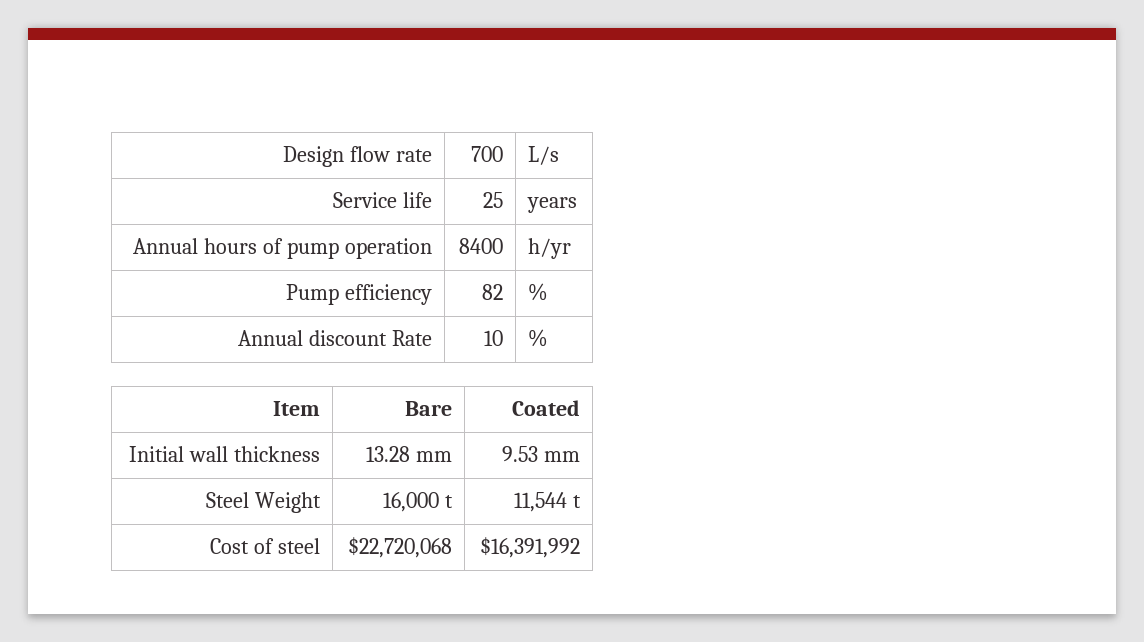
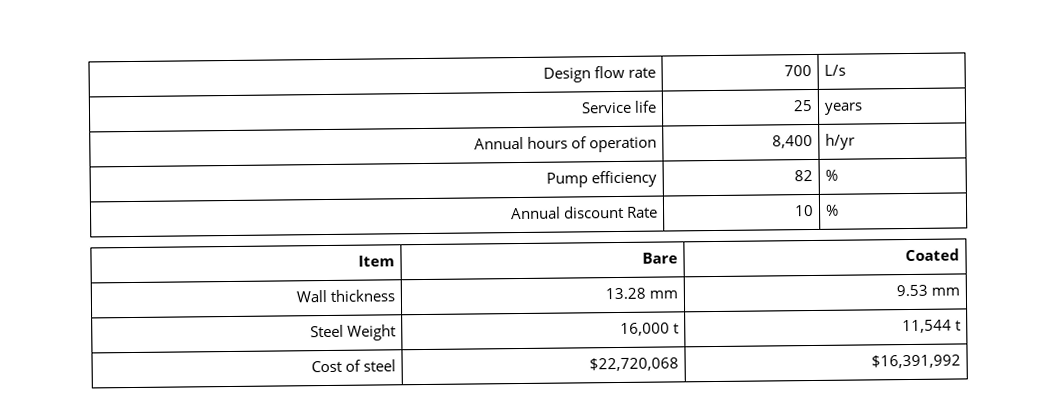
- Annual hours of pump operation | 8400 | h/yr
+ Annual hours of operation | 8,400 | h/yr
- Initial wall thickness | 13.28 mm | 9.53 mm
+ Wall thickness | 13.28 mm | 9.53 mm

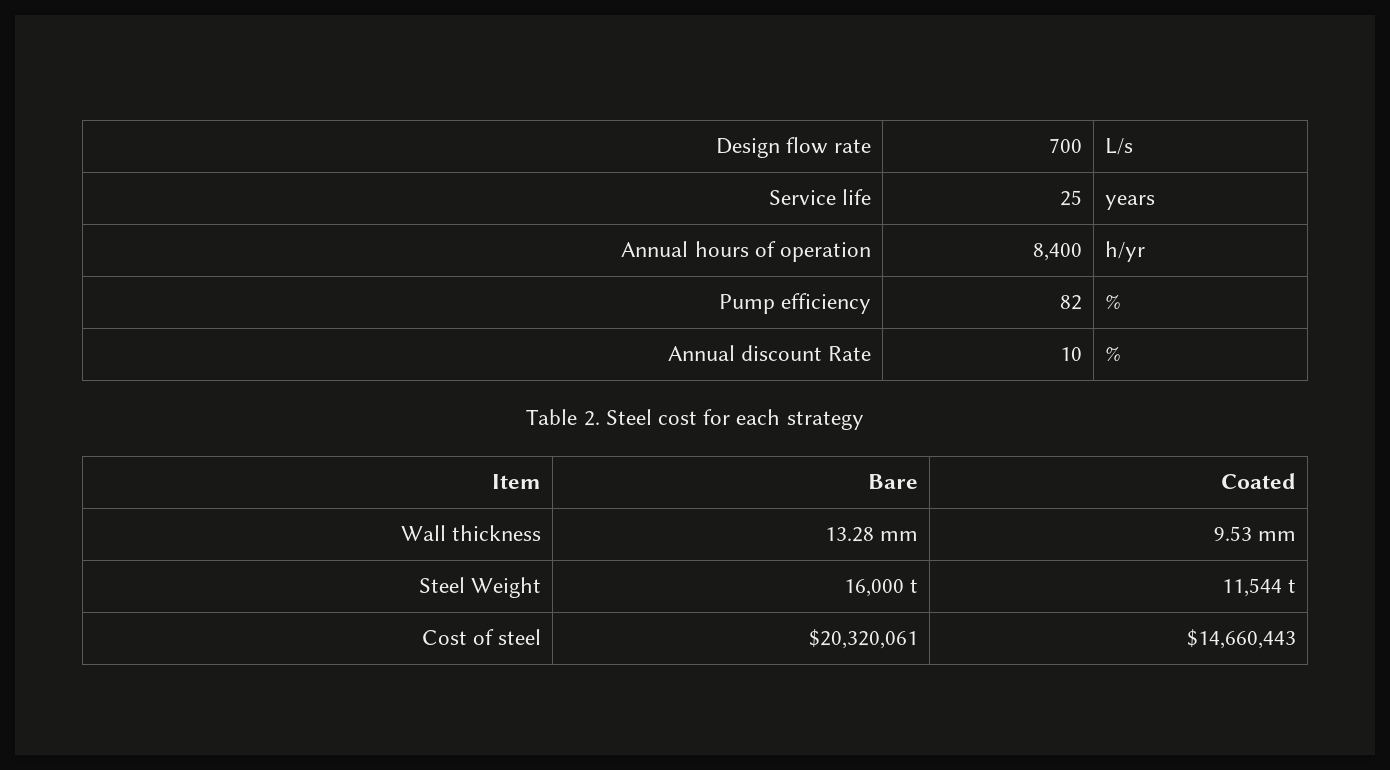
+ Table 2. Steel cost for each strategy
- Cost of steel | $22,720,068 | $16,391,992
+ Cost of steel | $20,320,061 | $14,660,443

